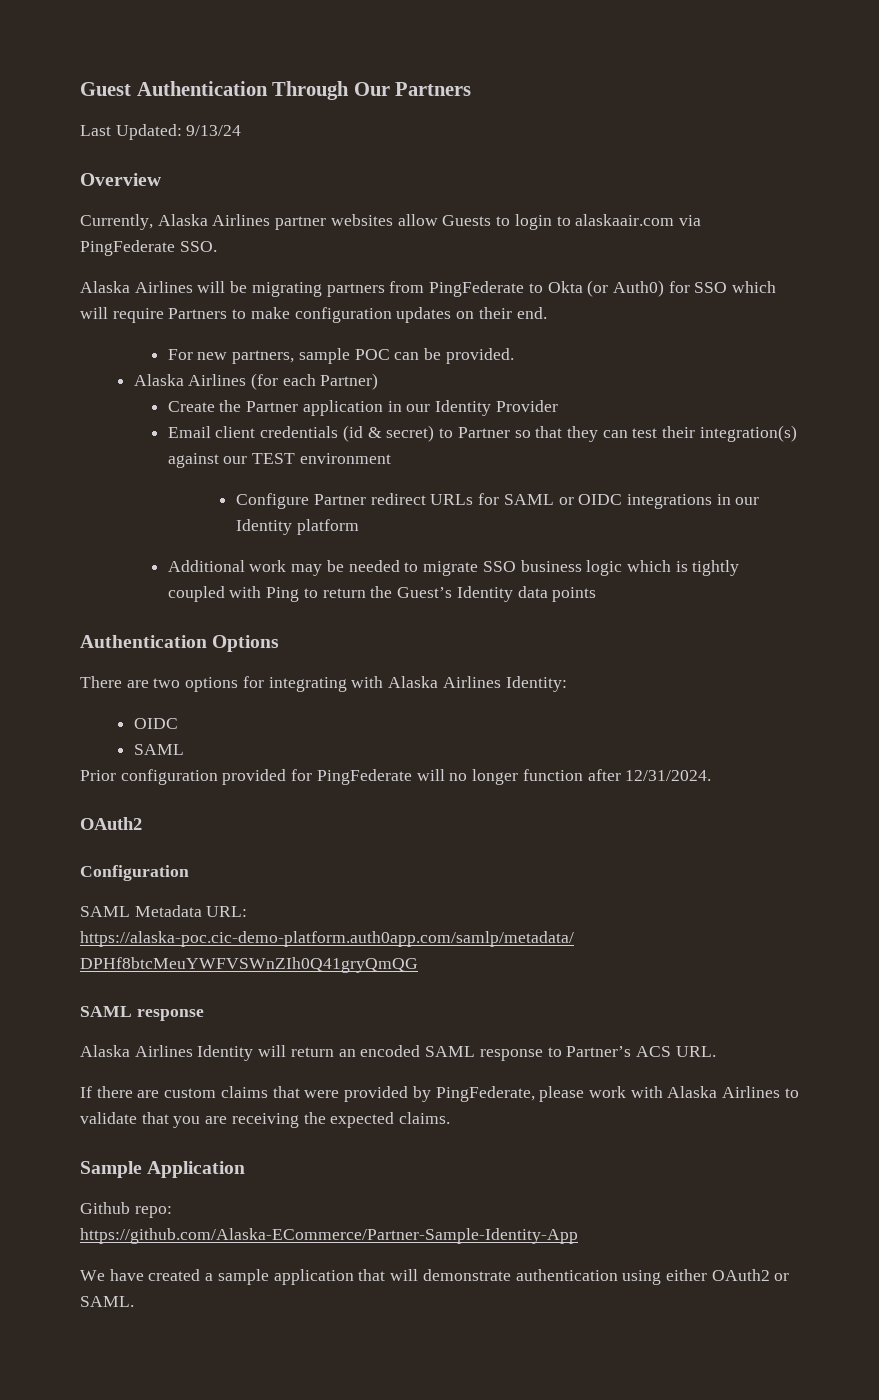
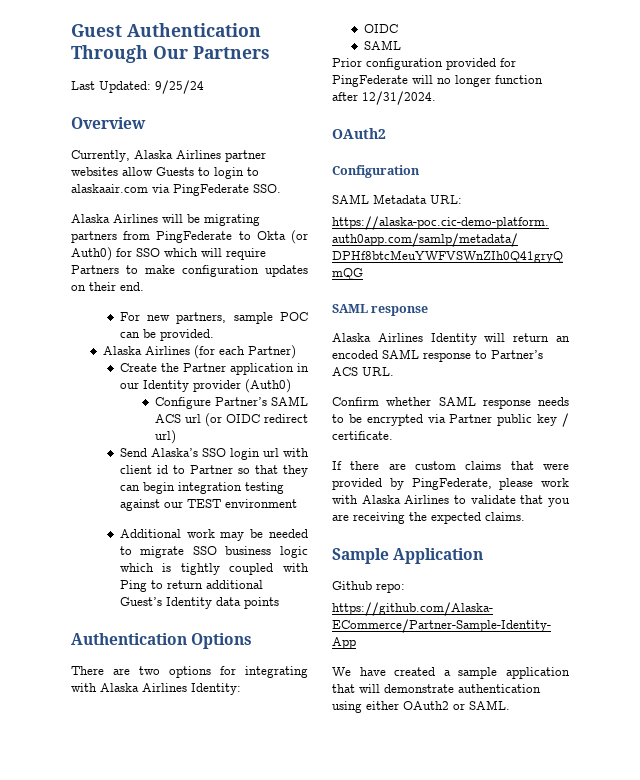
- Last Updated: 9/13/24
+ Last Updated: 9/25/24
- Create the Partner application in our Identity Provider
- Email client credentials (id & secret) to Partner so that they can test their integration(s) against our TEST environment
+ Create the Partner application in our Identity provider (Auth0)
+ Configure Partner’s SAML ACS url (or OIDC redirect url)
+ Send Alaska’s SSO login url with client id to Partner so that they can begin integration testing against our TEST environment
- Configure Partner redirect URLs for SAML or OIDC integrations in our Identity platform
- Additional work may be needed to migrate SSO business logic which is tightly coupled with Ping to return the Guest’s Identity data points
+ Additional work may be needed to migrate SSO business logic which is tightly coupled with Ping to return additional Guest’s Identity data points
+ Confirm whether SAML response needs to be encrypted via Partner public key / certificate.

